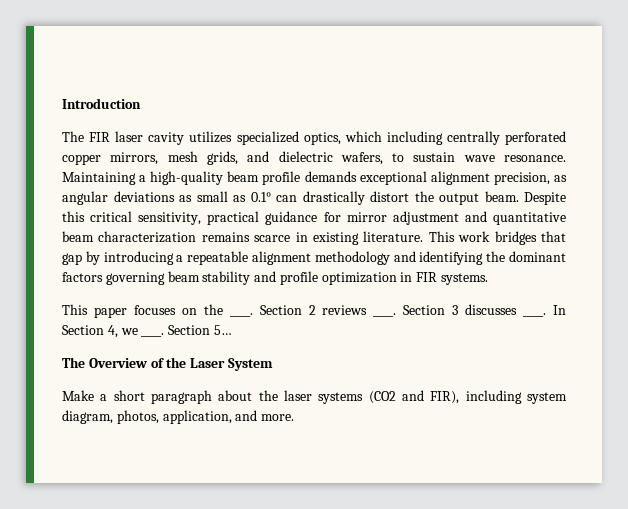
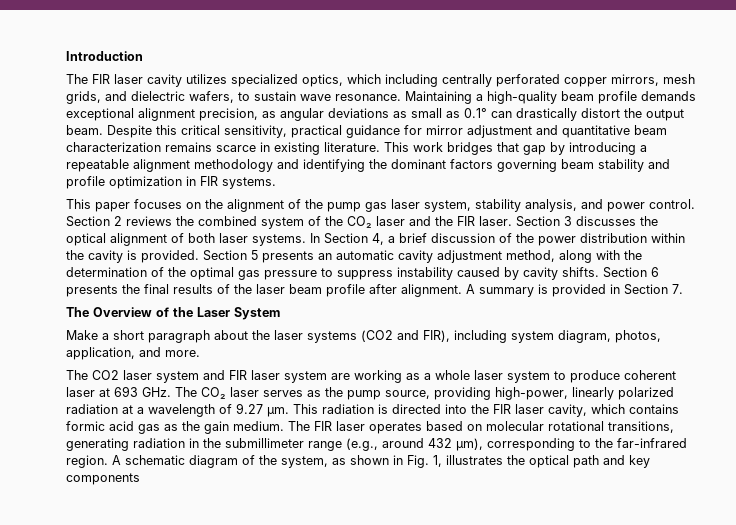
- This paper focuses on the ____. Section 2 reviews ____. Section 3 discusses ____. In Section 4, we ____. Section 5…
+ This paper focuses on the alignment of the pump gas laser system, stability analysis, and power control. Section 2 reviews the combined system of the CO₂ laser and the FIR laser. Section 3 discusses the optical alignment of both laser systems. In Section 4, a brief discussion of the power distribution within the cavity is provided. Section 5 presents an automatic cavity adjustment method, along with the determination of the optimal gas pressure to suppress instability caused by cavity shifts. Section 6 presents the final results of the laser beam profile after alignment. A summary is provided in Section 7.
+ The CO2 laser system and FIR laser system are working as a whole laser system to produce coherent laser at 693 GHz. The CO₂ laser serves as the pump source, providing high-power, linearly polarized radiation at a wavelength of 9.27 μm. This radiation is directed into the FIR laser cavity, which contains formic acid gas as the gain medium. The FIR laser operates based on molecular rotational transitions, generating radiation in the submillimeter range (e.g., around 432 μm), corresponding to the far-infrared region. A schematic diagram of the system, as shown in Fig. 1, illustrates the optical path and key components

